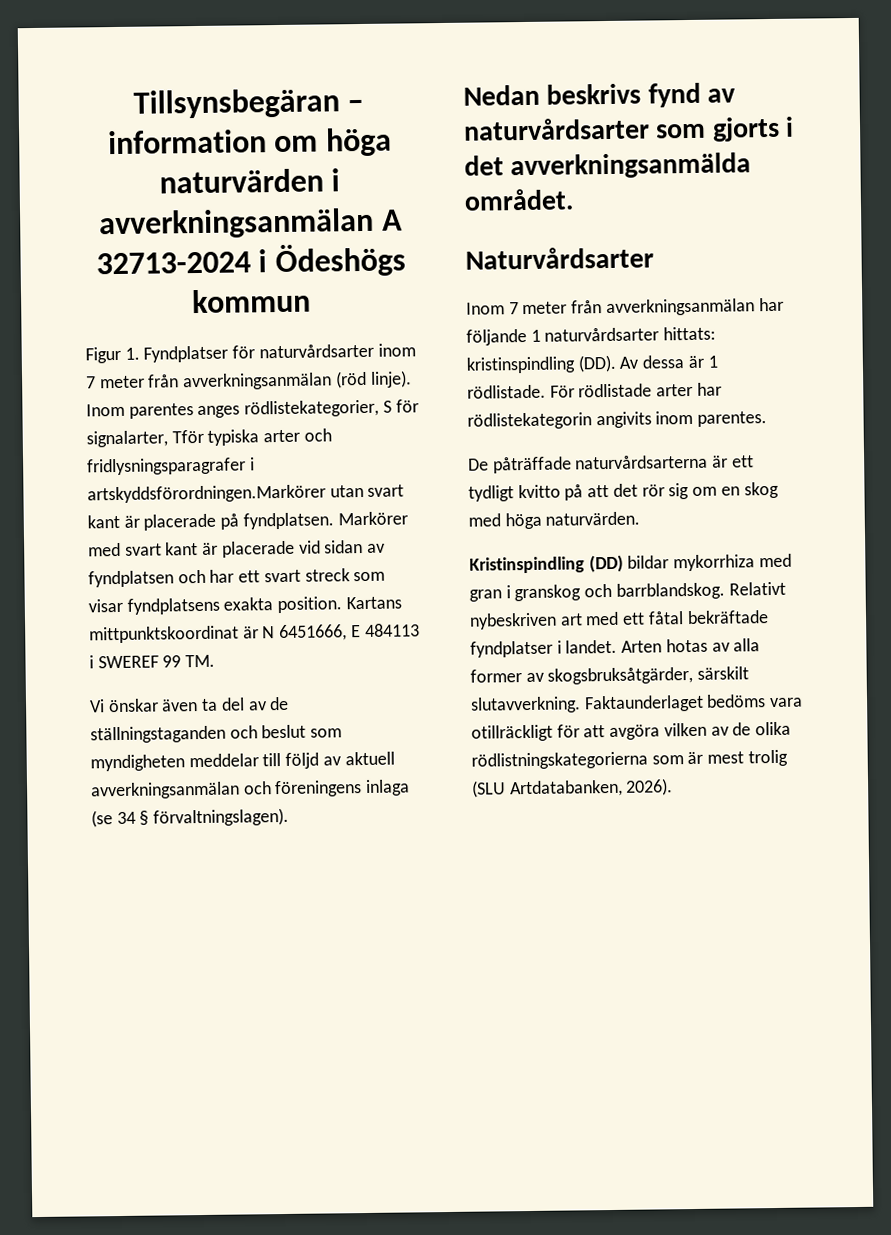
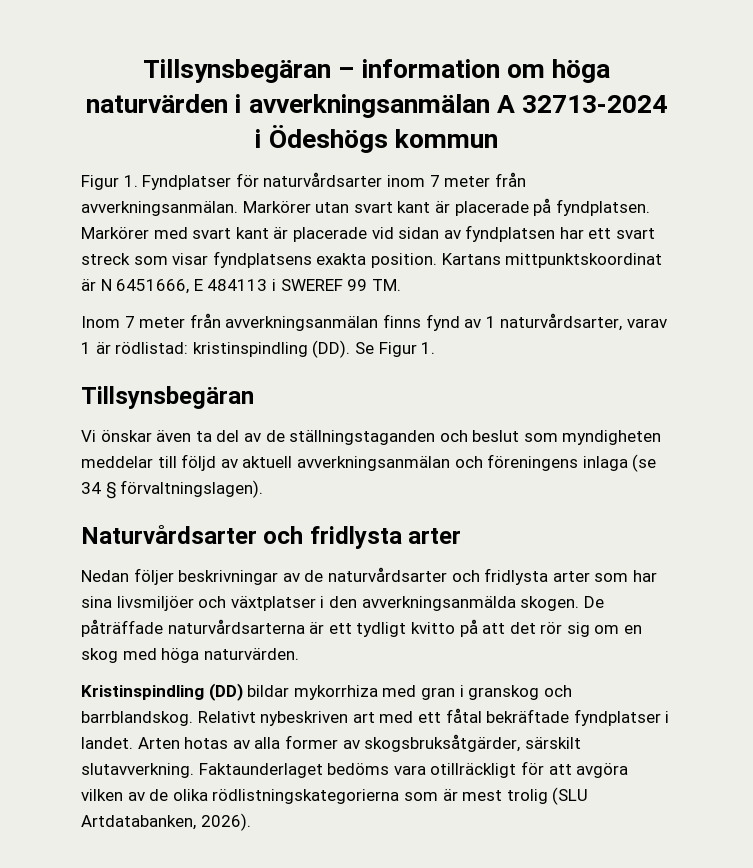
- Figur 1. Fyndplatser för naturvårdsarter inom 7 meter från avverkningsanmälan (röd linje). Inom parentes anges rödlistekategorier, S för signalarter, Tför typiska arter och fridlysningsparagrafer i artskyddsförordningen.Markörer utan svart kant är placerade på fyndplatsen.
+ Figur 1. Fyndplatser för naturvårdsarter inom 7 meter från avverkningsanmälan. Markörer utan svart kant är placerade på fyndplatsen.
- Markörer med svart kant är placerade vid sidan av fyndplatsen och har ett svart streck som visar fyndplatsens exakta position.
+ Markörer med svart kant är placerade vid sidan av fyndplatsen har ett svart streck som visar fyndplatsens exakta position.
+ Inom 7 meter från avverkningsanmälan finns fynd av 1 naturvårdsarter, varav 1 är rödlistad: kristinspindling (DD). Se Figur 1.
+ Tillsynsbegäran
- Nedan beskrivs fynd av naturvårdsarter som gjorts i det avverkningsanmälda området.
- Naturvårdsarter
- Inom 7 meter från avverkningsanmälan har följande 1 naturvårdsarter hittats: kristinspindling (DD). Av dessa är 1 rödlistade. För rödlistade arter har rödlistekategorin angivits inom parentes.
- De påträffade naturvårdsarterna är ett tydligt kvitto på att det rör sig om en skog med höga naturvärden.
+ Naturvårdsarter och fridlysta arter
+ Nedan följer beskrivningar av de naturvårdsarter och fridlysta arter som har sina livsmiljöer och växtplatser i den avverkningsanmälda skogen. De påträffade naturvårdsarterna är ett tydligt kvitto på att det rör sig om en skog med höga naturvärden.

